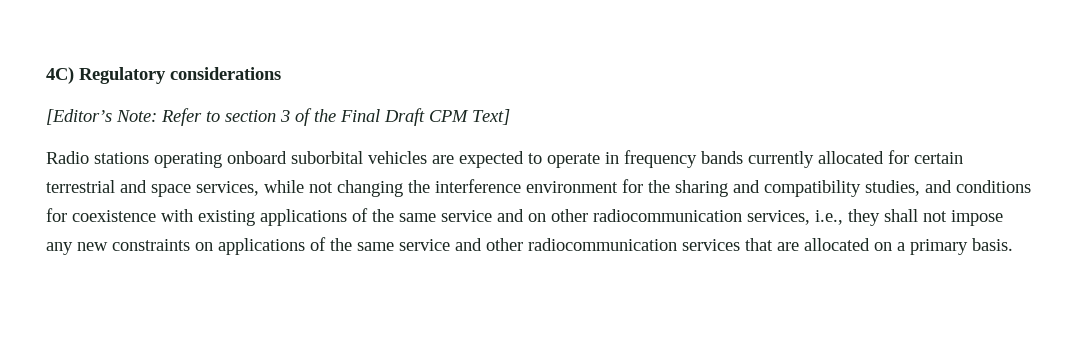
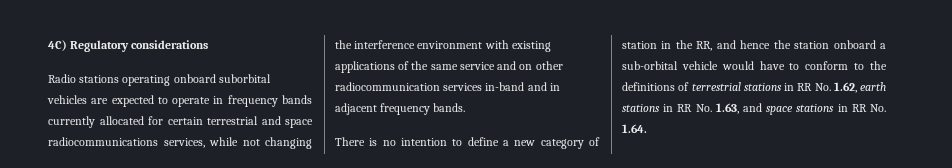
- [Editor’s Note: Refer to section 3 of the Final Draft CPM Text]
- Radio stations operating onboard suborbital vehicles are expected to operate in frequency bands currently allocated for certain terrestrial and space services, while not changing the interference environment for the sharing and compatibility studies, and conditions for coexistence with existing applications of the same service and on other radiocommunication services, i.e., they shall not impose any new constraints on applications of the same service and other radiocommunication services that are allocated on a primary basis.
+ Radio stations operating onboard suborbital vehicles are expected to operate in frequency bands currently allocated for certain terrestrial and space radiocommunications services, while not changing the interference environment with existing applications of the same service and on other radiocommunication services in-band and in adjacent frequency bands.
+ There is no intention to define a new category of station in the RR, and hence the station onboard a sub-orbital vehicle would have to conform to the definitions of terrestrial stations in RR No. 1.62, earth stations in RR No. 1.63, and space stations in RR No. 1.64.

